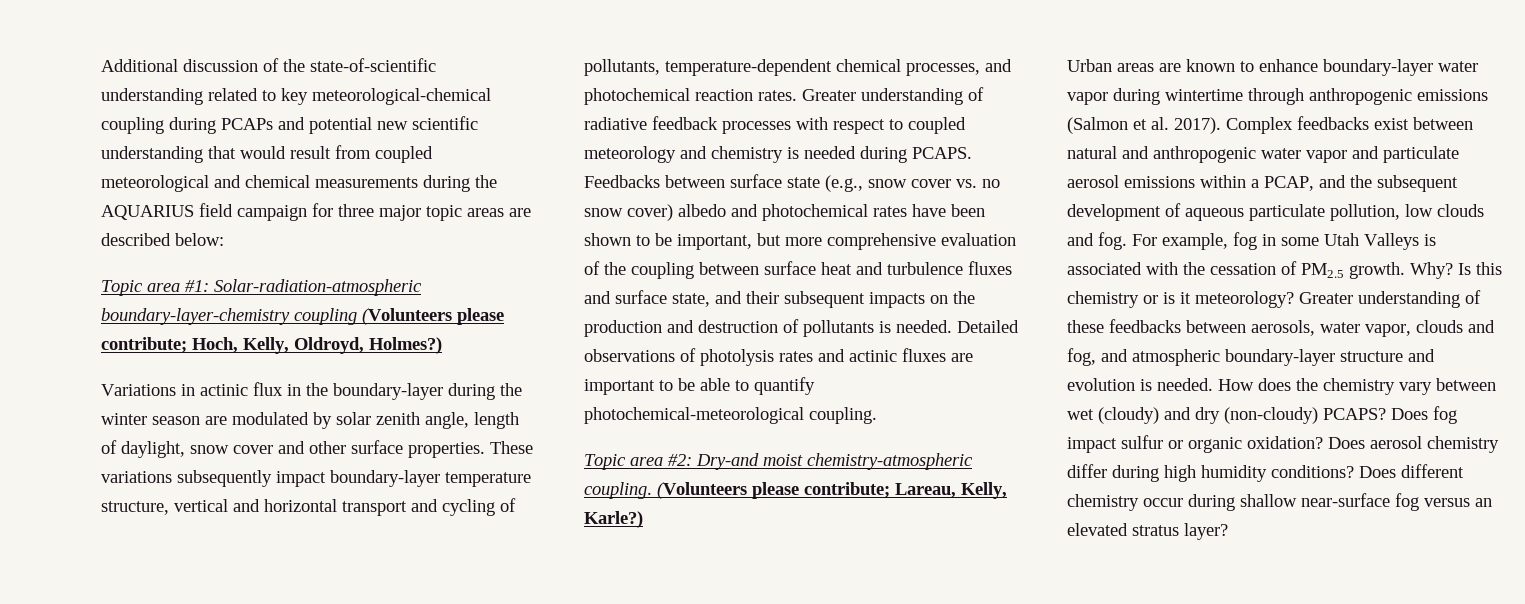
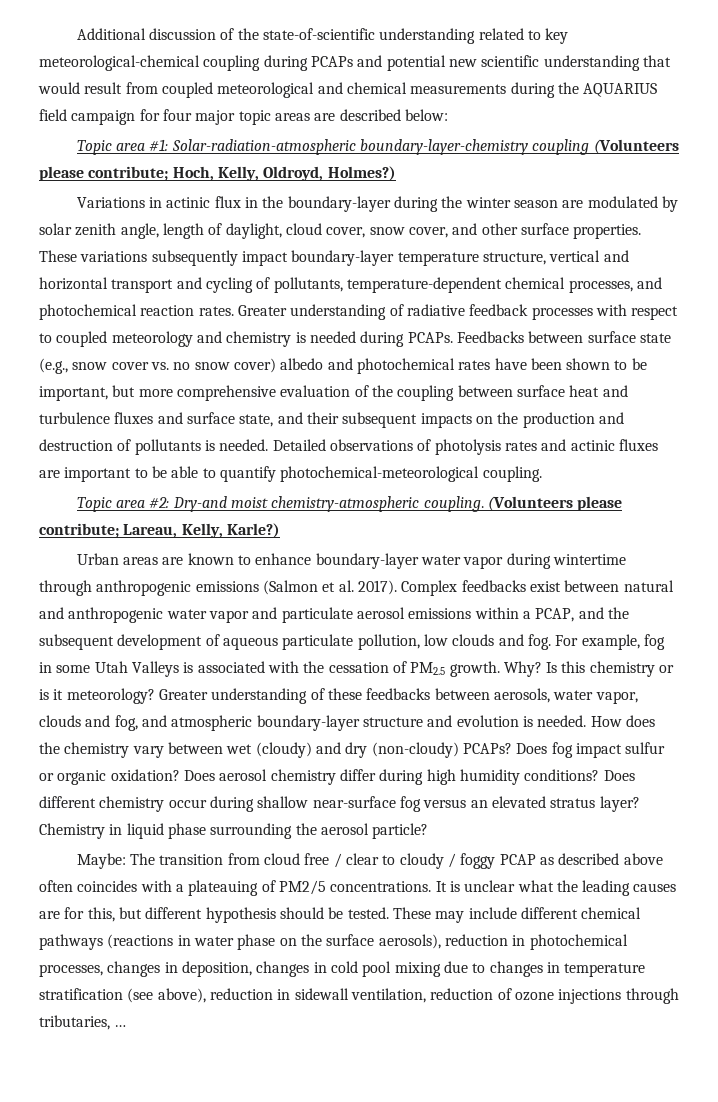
- Additional discussion of the state-of-scientific understanding related to key meteorological-chemical coupling during PCAPs and potential new scientific understanding that would result from coupled meteorological and chemical measurements during the AQUARIUS field campaign for three major topic areas are described below:
+ Additional discussion of the state-of-scientific understanding related to key meteorological-chemical coupling during PCAPs and potential new scientific understanding that would result from coupled meteorological and chemical measurements during the AQUARIUS field campaign for four major topic areas are described below:
- Variations in actinic flux in the boundary-layer during the winter season are modulated by solar zenith angle, length of daylight, snow cover and other surface properties.
+ Variations in actinic flux in the boundary-layer during the winter season are modulated by solar zenith angle, length of daylight, cloud cover, snow cover, and other surface properties.
- Greater understanding of radiative feedback processes with respect to coupled meteorology and chemistry is needed during PCAPS.
+ Greater understanding of radiative feedback processes with respect to coupled meteorology and chemistry is needed during PCAPs.
- How does the chemistry vary between wet (cloudy) and dry (non-cloudy) PCAPS?
+ How does the chemistry vary between wet (cloudy) and dry (non-cloudy) PCAPs?
+ Chemistry in liquid phase surrounding the aerosol particle?
+ Maybe: The transition from cloud free / clear to cloudy / foggy PCAP as described above often coincides with a plateauing of PM2/5 concentrations. It is unclear what the leading causes are for this, but different hypothesis should be tested. These may include different chemical pathways (reactions in water phase on the surface aerosols), reduction in photochemical processes, changes in deposition, changes in cold pool mixing due to changes in temperature stratification (see above), reduction in sidewall ventilation, reduction of ozone injections through tributaries, …

